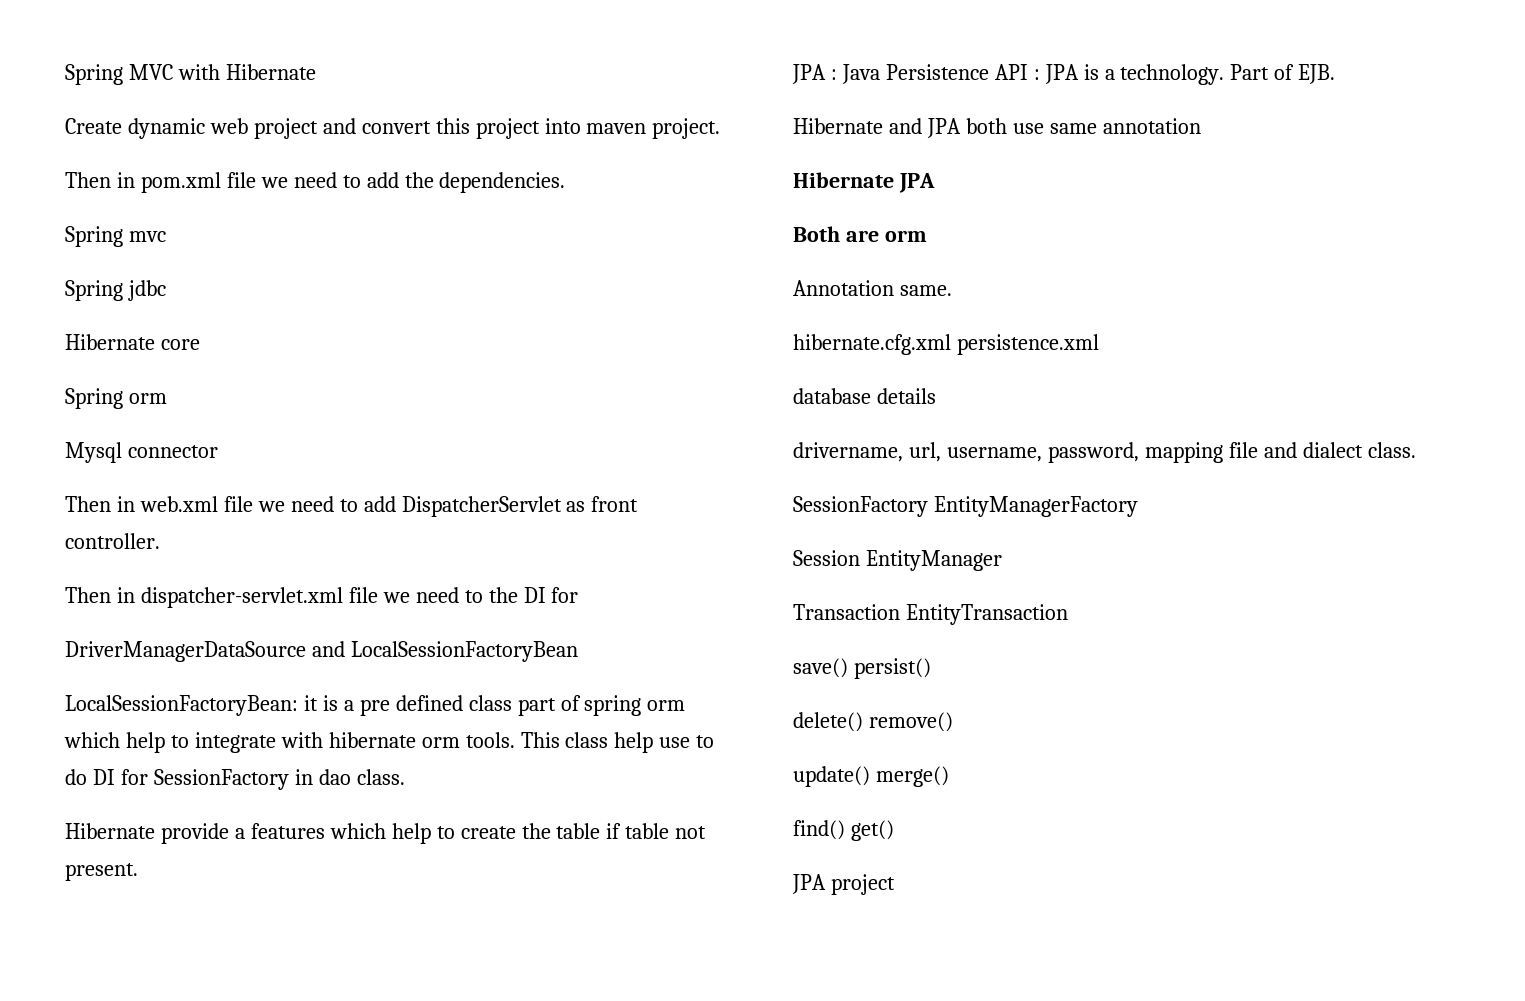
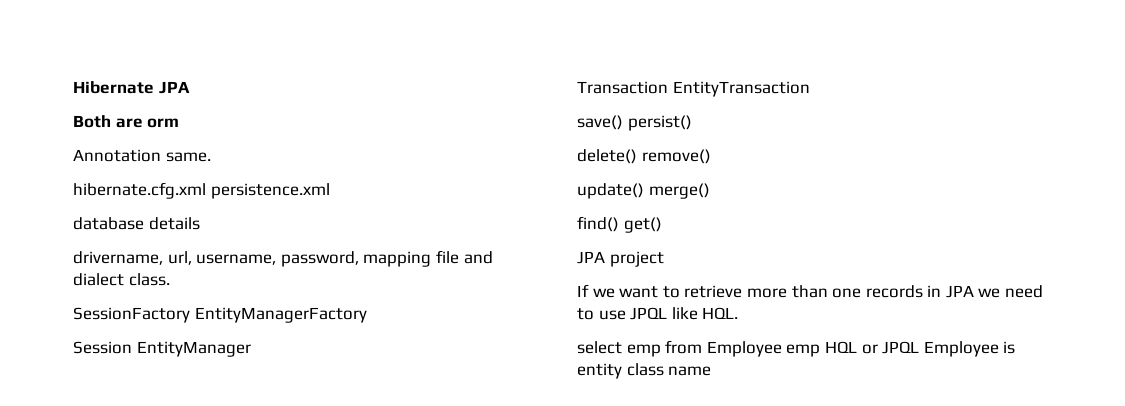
- Spring MVC with Hibernate
- Create dynamic web project and convert this project into maven project.
- Then in pom.xml file we need to add the dependencies.
- Spring mvc
- Spring jdbc
- Hibernate core
- Spring orm
- Mysql connector
- Then in web.xml file we need to add DispatcherServlet as front controller.
- Then in dispatcher-servlet.xml file we need to the DI for
- DriverManagerDataSource and LocalSessionFactoryBean
- LocalSessionFactoryBean: it is a pre defined class part of spring orm which help to integrate with hibernate orm tools. This class help use to do DI for SessionFactory in dao class.
- Hibernate provide a features which help to create the table if table not present.
- JPA : Java Persistence API : JPA is a technology. Part of EJB.
- Hibernate and JPA both use same annotation
+ If we want to retrieve more than one records in JPA we need to use JPQL like HQL.
+ select emp from Employee emp HQL or JPQL Employee is entity class name

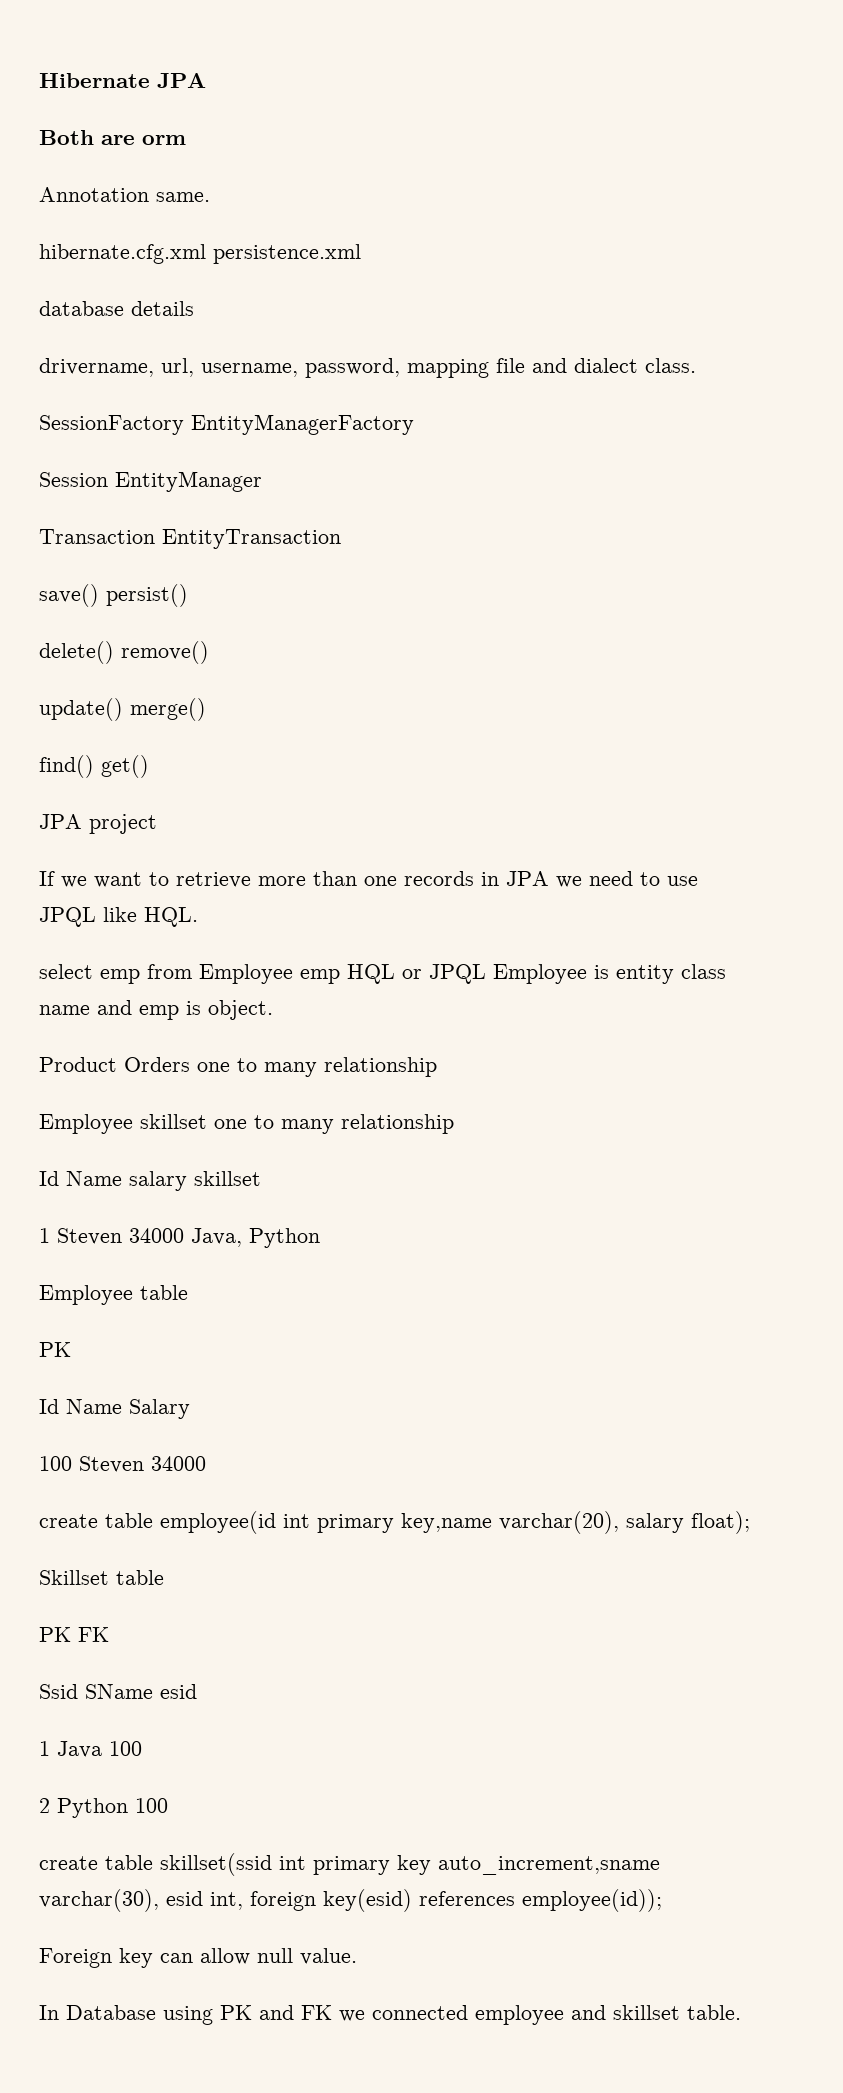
- select emp from Employee emp HQL or JPQL Employee is entity class name
+ select emp from Employee emp HQL or JPQL Employee is entity class name and emp is object.
+ Product Orders one to many relationship
+ Employee skillset one to many relationship
+ Id Name salary skillset
+ 1 Steven 34000 Java, Python
+ Employee table
+ PK
+ Id Name Salary
+ 100 Steven 34000
+ create table employee(id int primary key,name varchar(20), salary float);
+ Skillset table
+ PK FK
+ Ssid SName esid
+ 1 Java 100
+ 2 Python 100
+ create table skillset(ssid int primary key auto_increment,sname varchar(30), esid int, foreign key(esid) references employee(id));
+ Foreign key can allow null value.
+ In Database using PK and FK we connected employee and skillset table.

